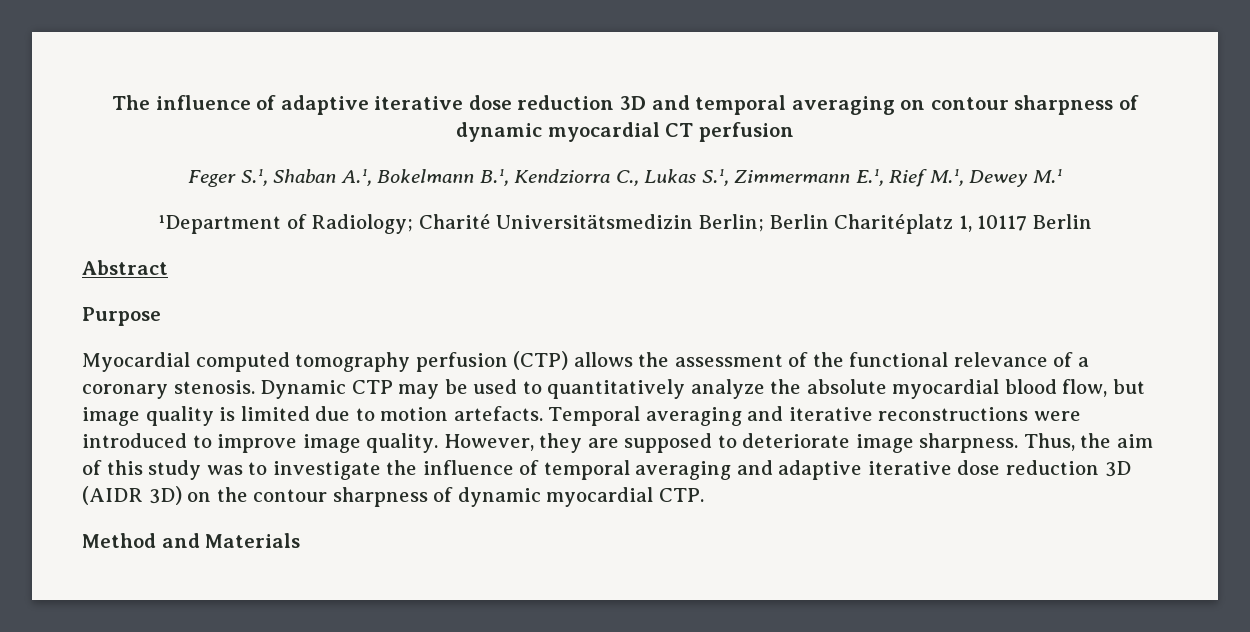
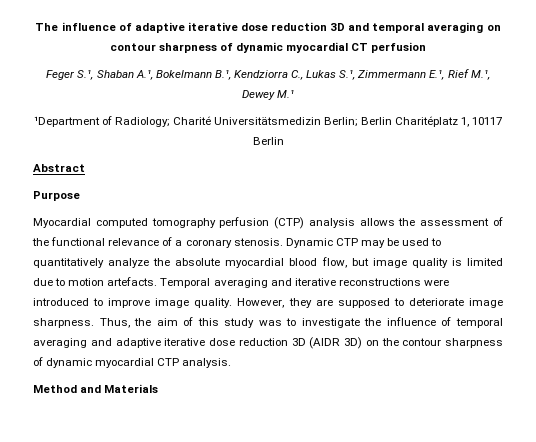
- Myocardial computed tomography perfusion (CTP) allows the assessment of the functional relevance of a coronary stenosis.
+ Myocardial computed tomography perfusion (CTP) analysis allows the assessment of the functional relevance of a coronary stenosis.
- Thus, the aim of this study was to investigate the influence of temporal averaging and adaptive iterative dose reduction 3D (AIDR 3D) on the contour sharpness of dynamic myocardial CTP.
+ Thus, the aim of this study was to investigate the influence of temporal averaging and adaptive iterative dose reduction 3D (AIDR 3D) on the contour sharpness of dynamic myocardial CTP analysis.

